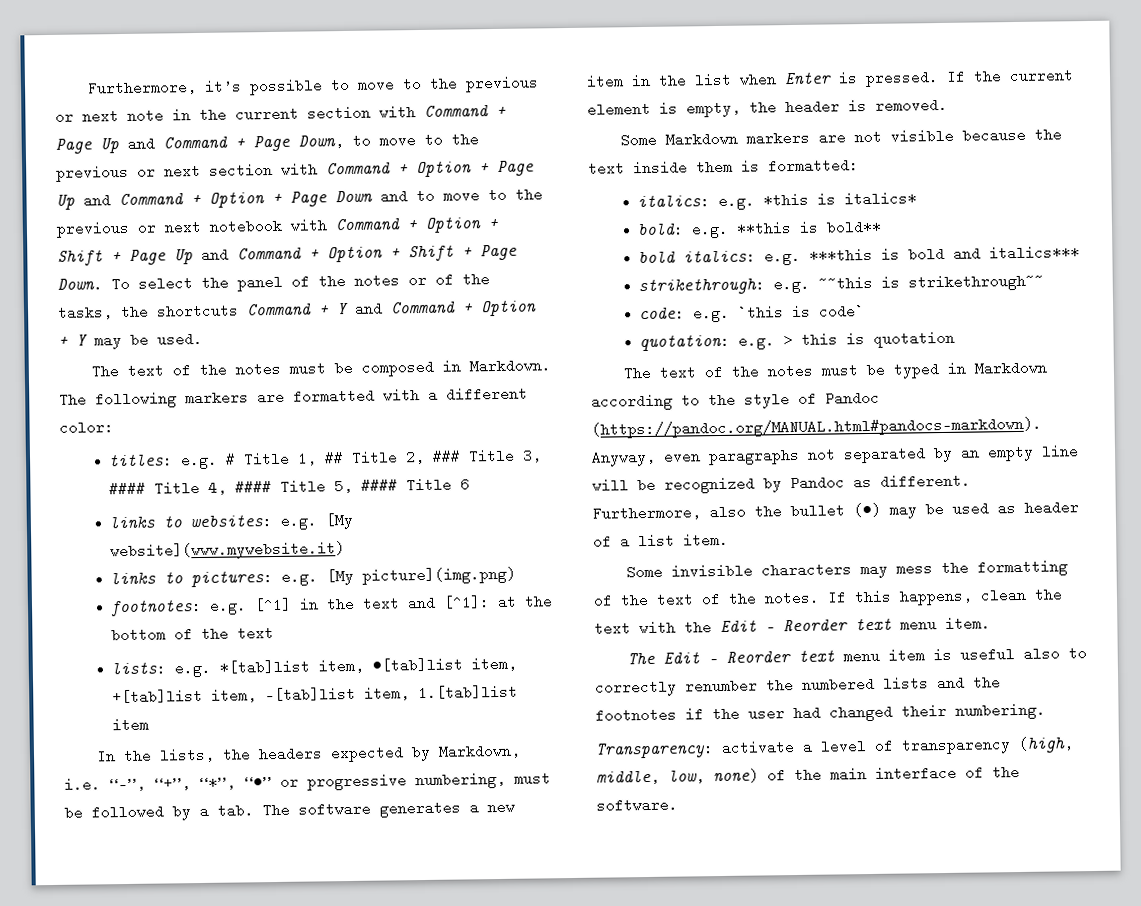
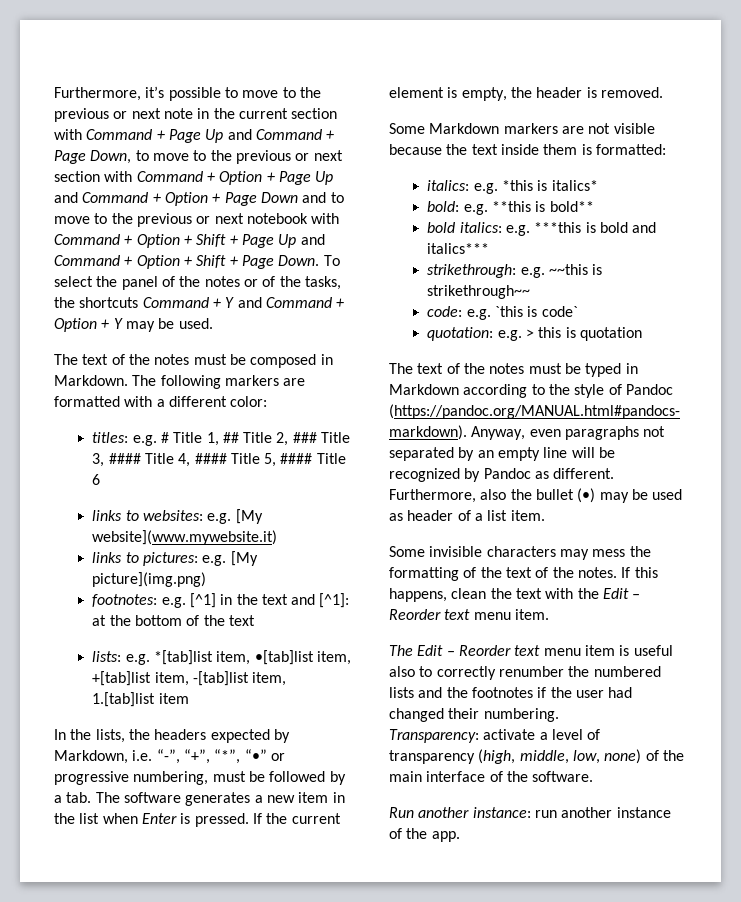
+ Run another instance: run another instance of the app.

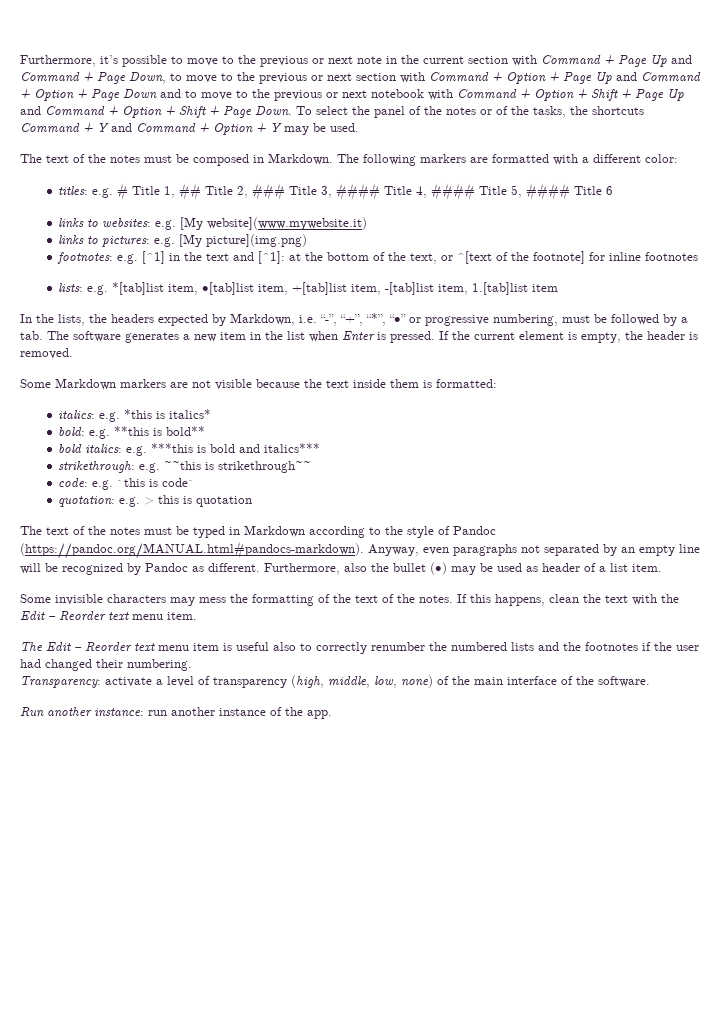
- footnotes: e.g. [^1] in the text and [^1]: at the bottom of the text
+ footnotes: e.g. [^1] in the text and [^1]: at the bottom of the text, or ^[text of the footnote] for inline footnotes

